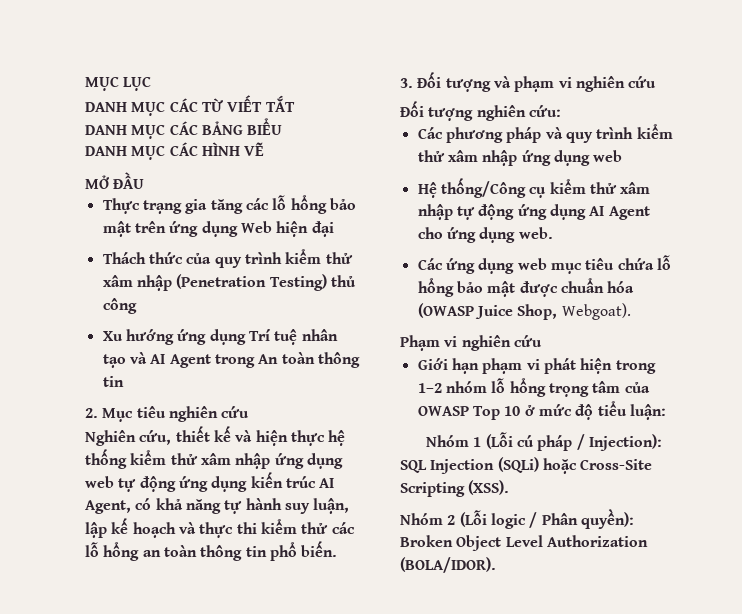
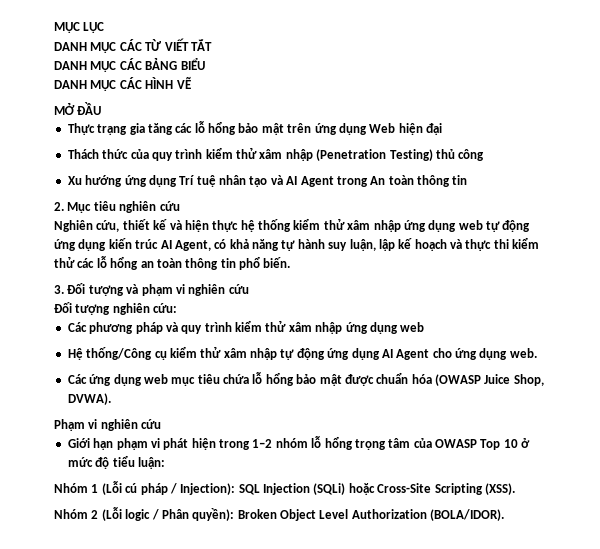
- Các ứng dụng web mục tiêu chứa lỗ hổng bảo mật được chuẩn hóa (OWASP Juice Shop, Webgoat).
+ Các ứng dụng web mục tiêu chứa lỗ hổng bảo mật được chuẩn hóa (OWASP Juice Shop, DVWA).

